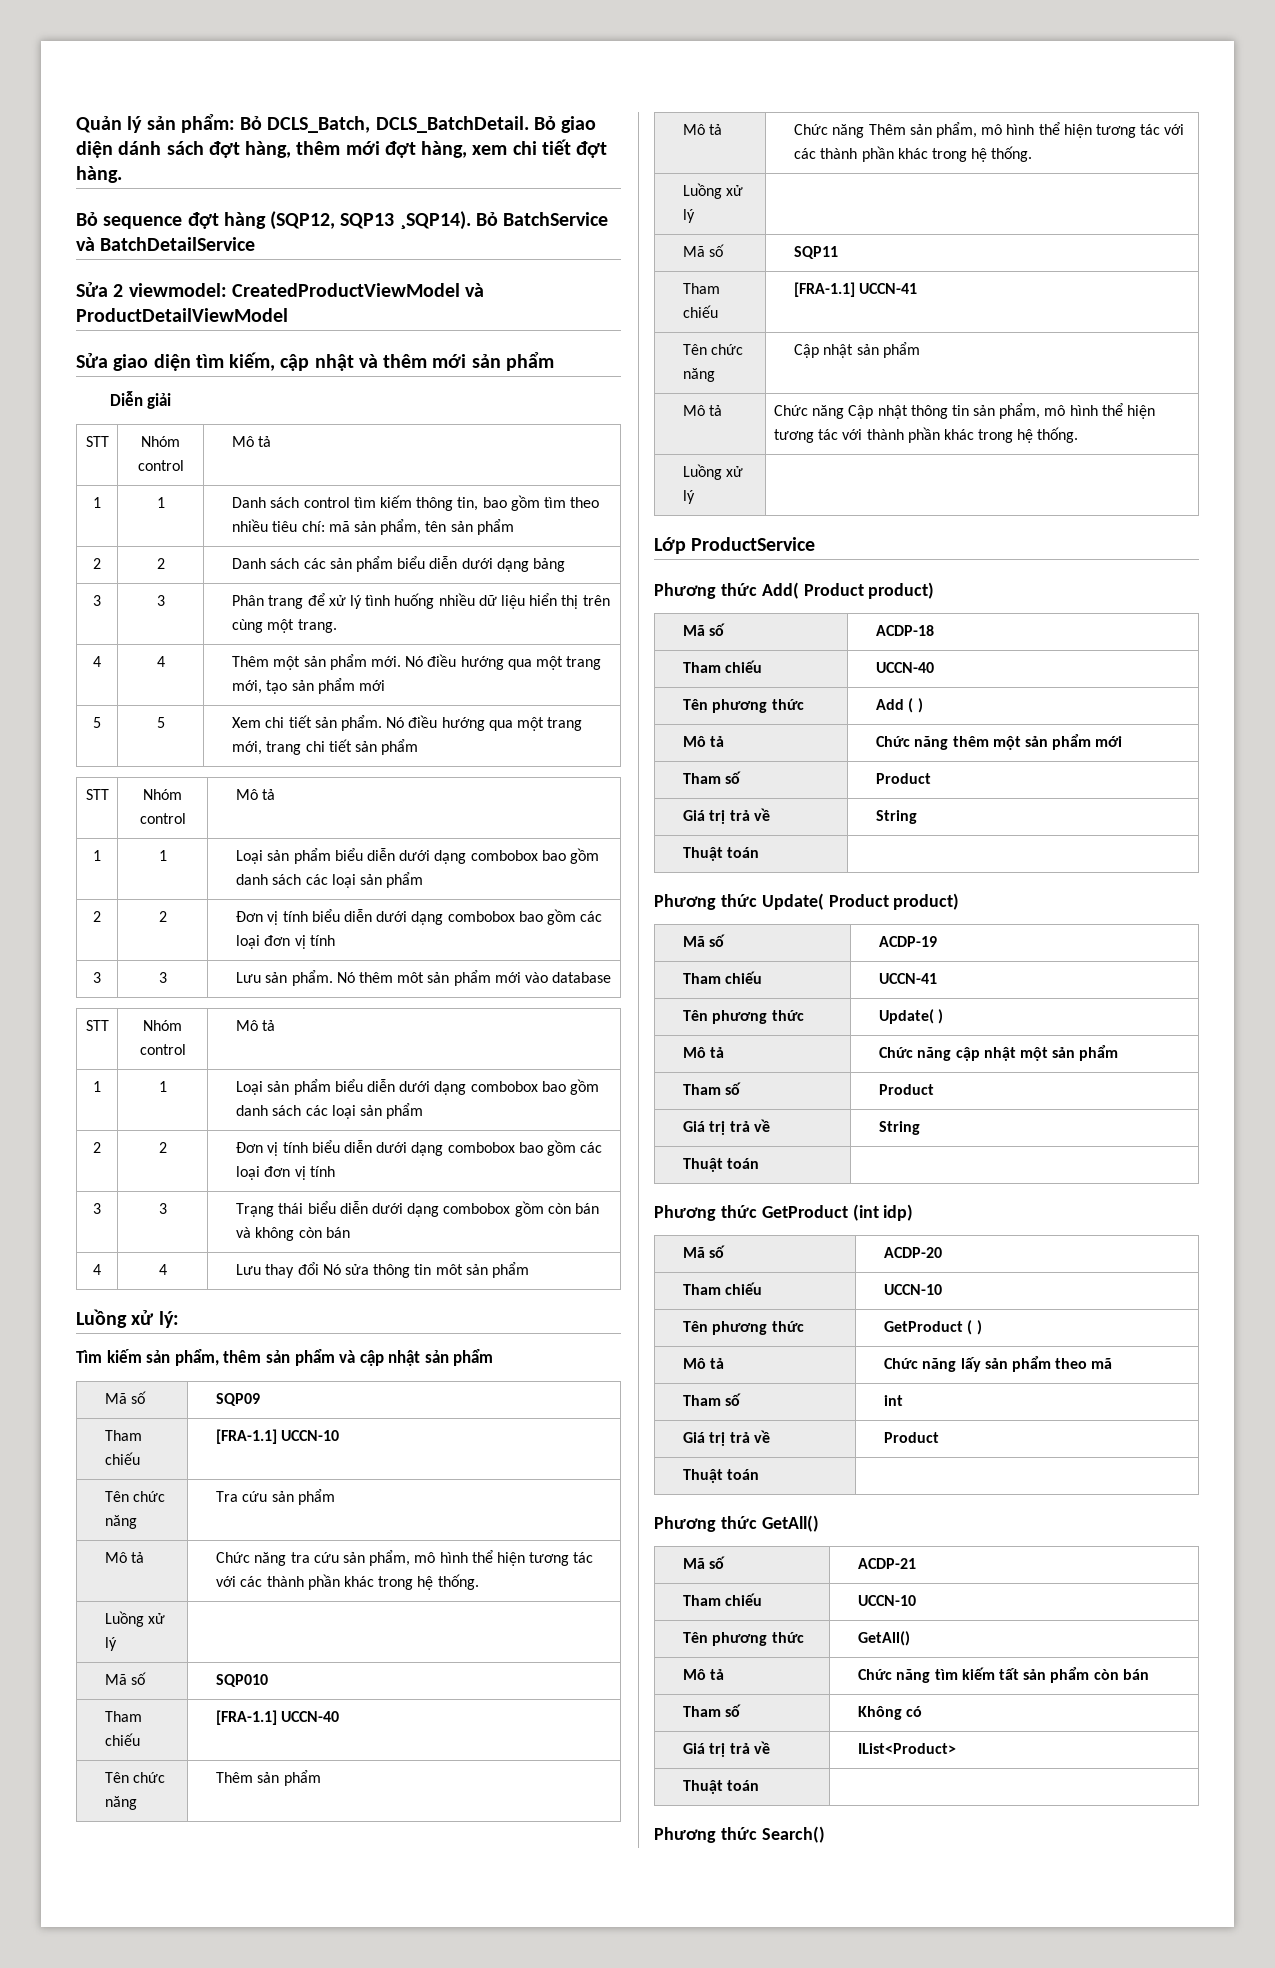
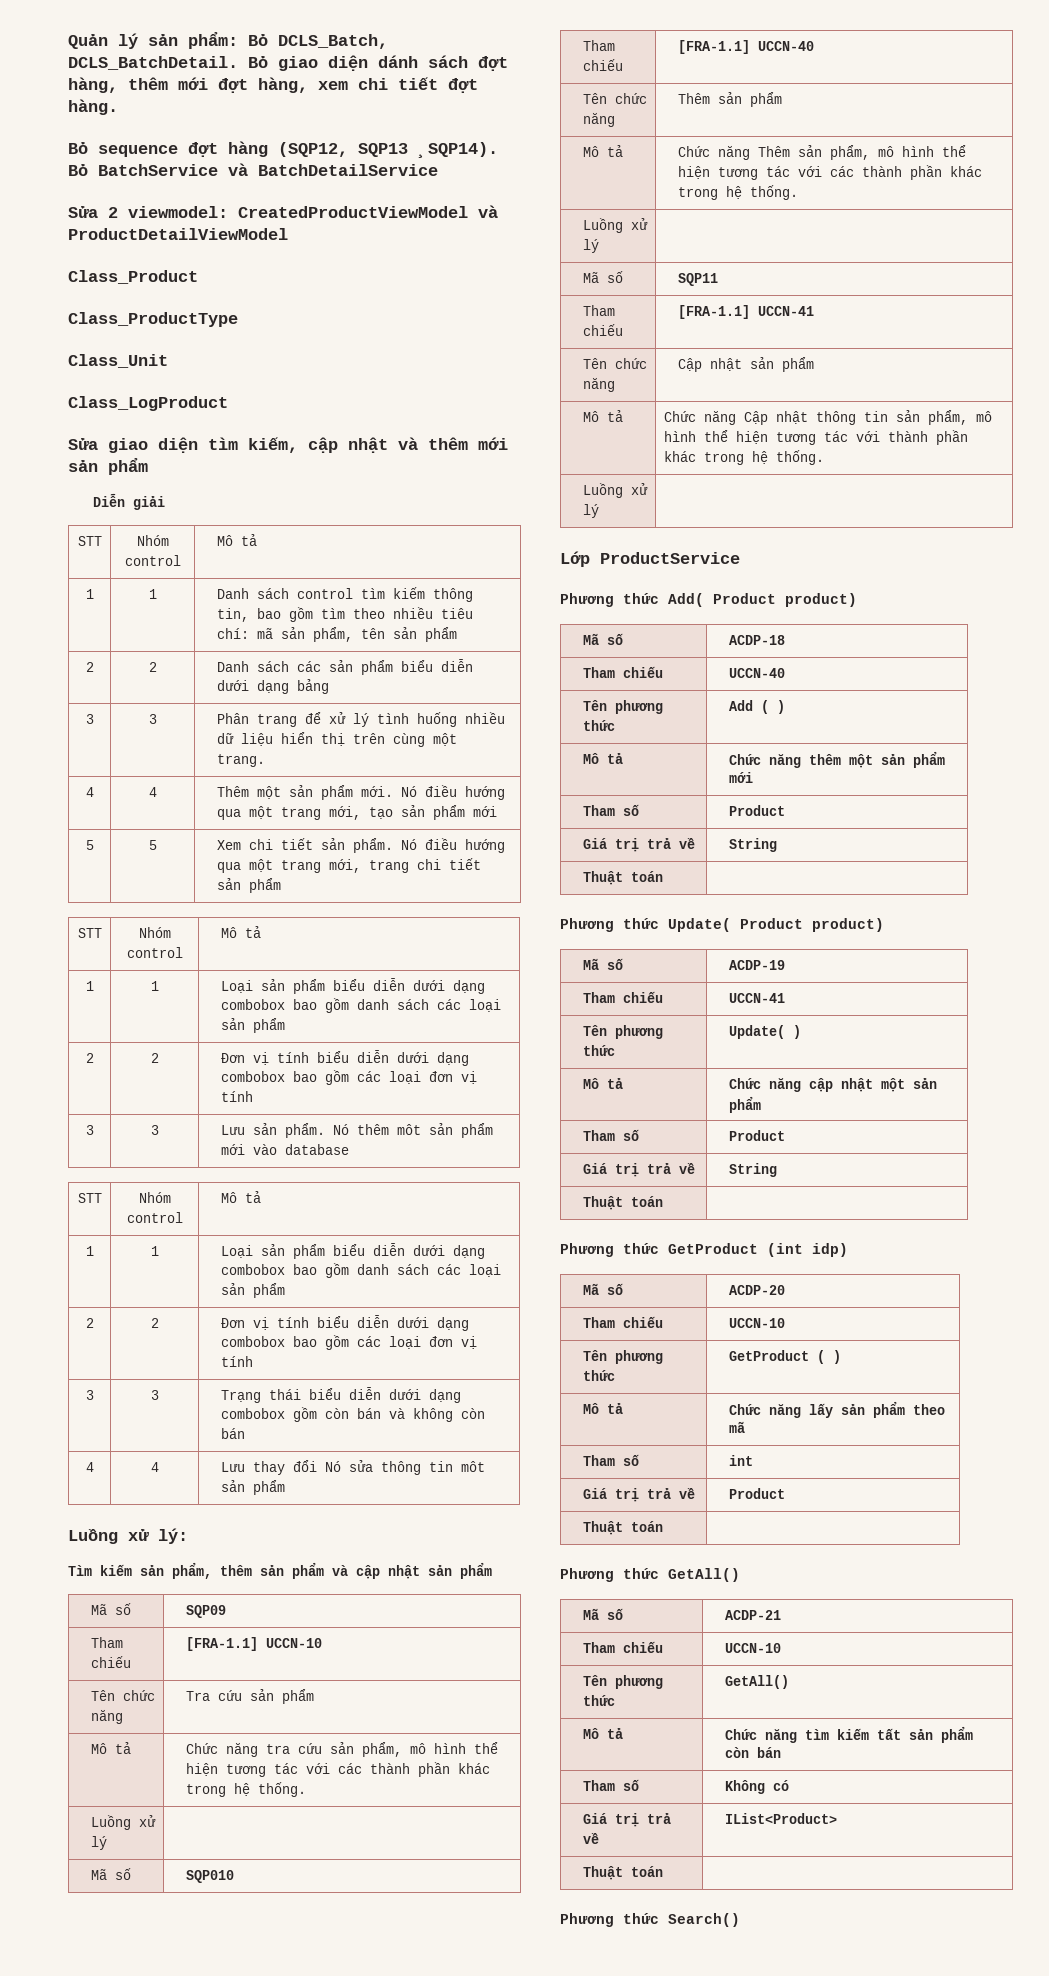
+ Class_Product
+ Class_ProductType
+ Class_Unit
+ Class_LogProduct

